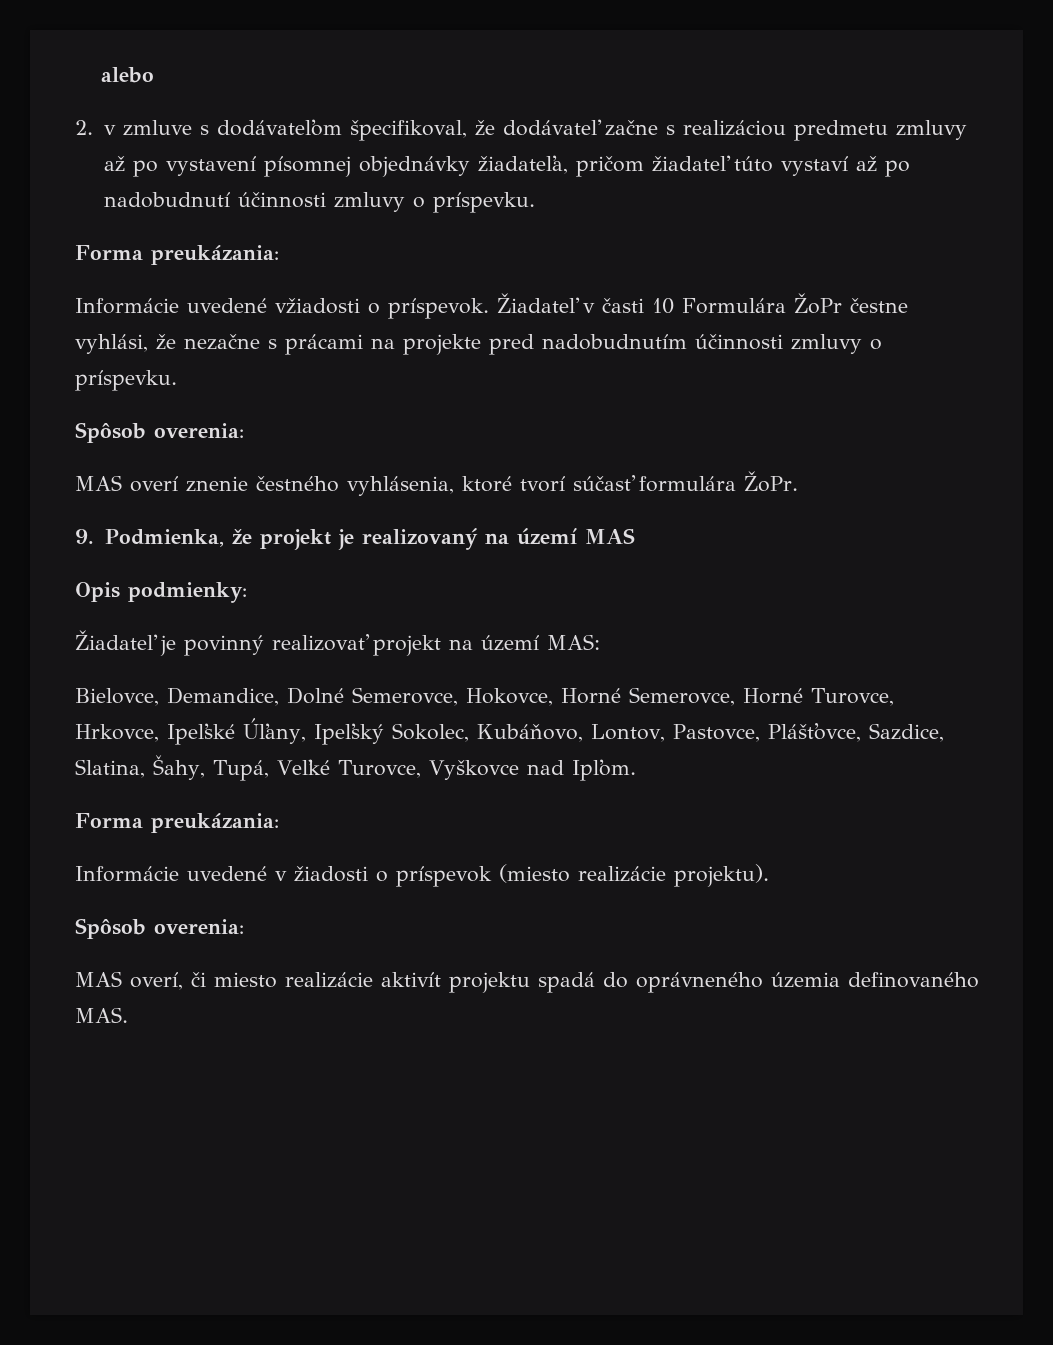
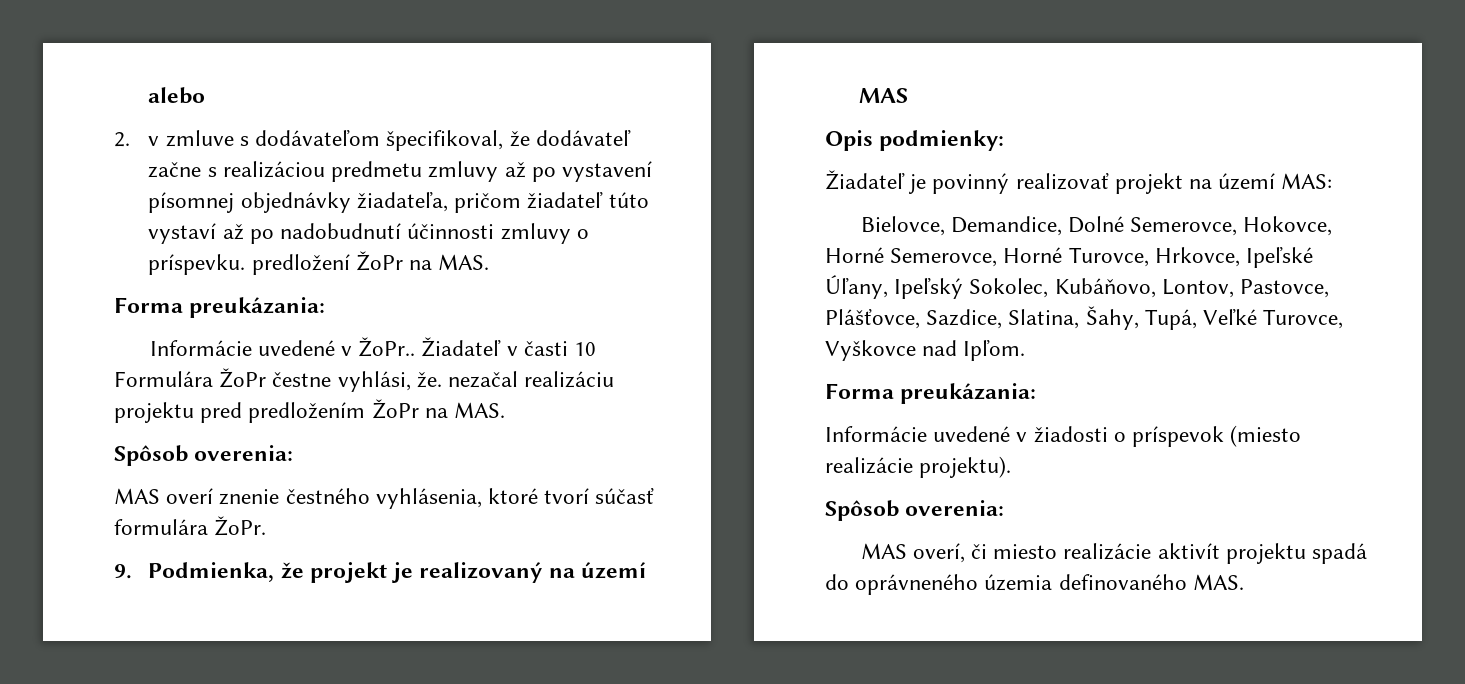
- 2. v zmluve s dodávateľom špecifikoval, že dodávateľ začne s realizáciou predmetu zmluvy až po vystavení písomnej objednávky žiadateľa, pričom žiadateľ túto vystaví až po nadobudnutí účinnosti zmluvy o príspevku.
+ 2. v zmluve s dodávateľom špecifikoval, že dodávateľ začne s realizáciou predmetu zmluvy až po vystavení písomnej objednávky žiadateľa, pričom žiadateľ túto vystaví až po nadobudnutí účinnosti zmluvy o príspevku. predložení ŽoPr na MAS.
  Forma preukázania:
- Informácie uvedené vžiadosti o príspevok.
+ Informácie uvedené v ŽoPr..
- Žiadateľ v časti 10 Formulára ŽoPr čestne vyhlási, že nezačne s prácami na projekte pred nadobudnutím účinnosti zmluvy o príspevku.
+ Žiadateľ v časti 10 Formulára ŽoPr čestne vyhlási, že. nezačal realizáciu projektu pred predložením ŽoPr na MAS.

